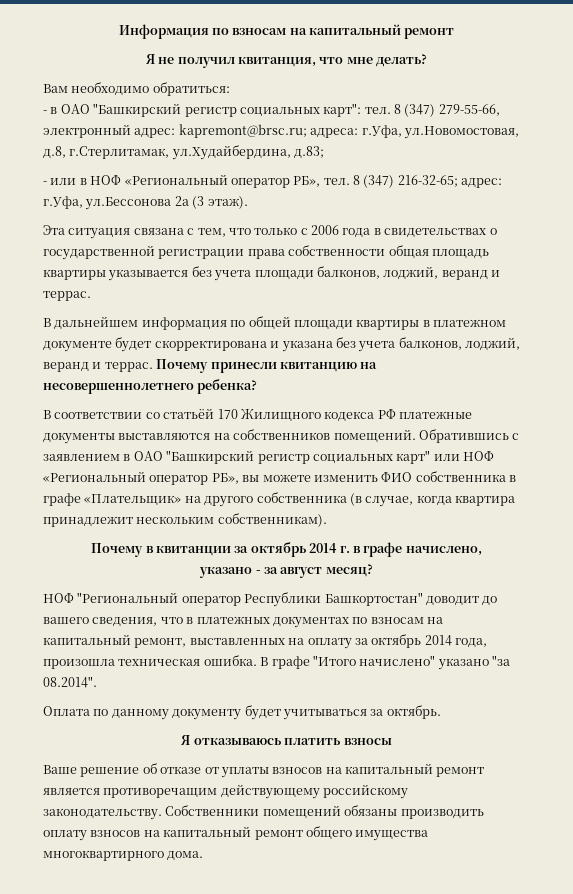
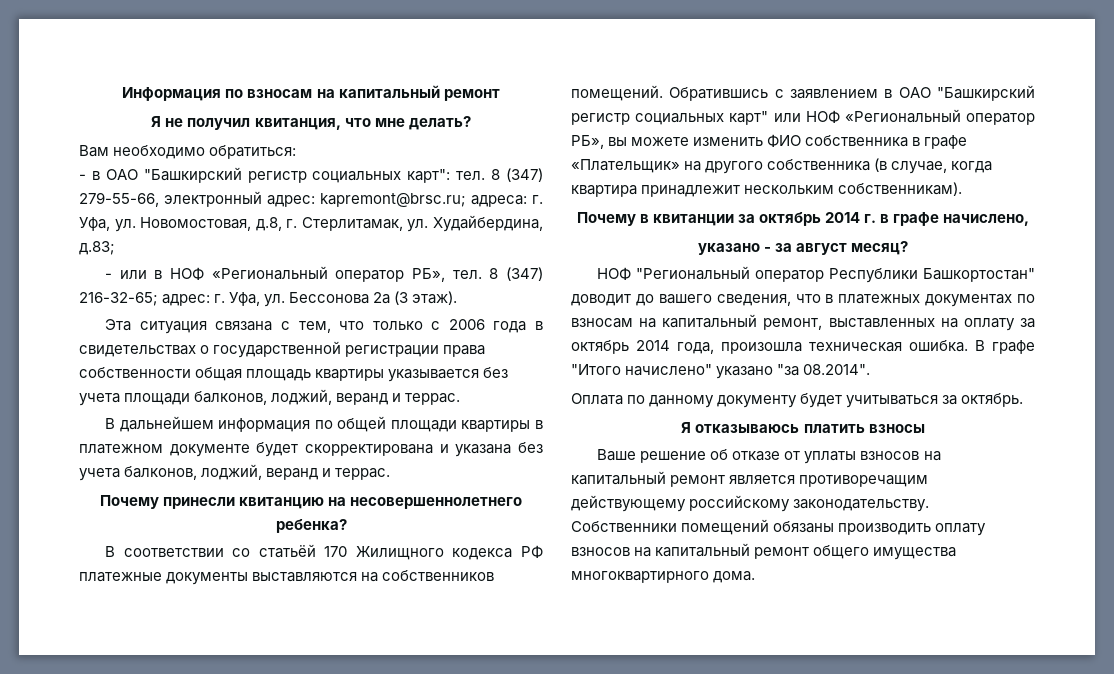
- 8 (347) 279-55-66, электронный адрес: kapremont@brsc.ru; адреса: г.Уфа, ул.Новомостовая, д.8, г.Стерлитамак, ул.Худайбердина, д.83;
+ 8 (347) 279-55-66, электронный адрес: kapremont@brsc.ru; адреса: г. Уфа, ул. Новомостовая, д.8, г. Стерлитамак, ул. Худайбердина, д.83;
- 8 (347) 216-32-65; адрес: г.Уфа, ул.Бессонова 2а (3 этаж).
+ 8 (347) 216-32-65; адрес: г. Уфа, ул. Бессонова 2а (3 этаж).
- В дальнейшем информация по общей площади квартиры в платежном документе будет скорректирована и указана без учета балконов, лоджий, веранд и террас. Почему принесли квитанцию на несовершеннолетнего ребенка?
+ В дальнейшем информация по общей площади квартиры в платежном документе будет скорректирована и указана без учета балконов, лоджий, веранд и террас.
+ Почему принесли квитанцию на несовершеннолетнего ребенка?

